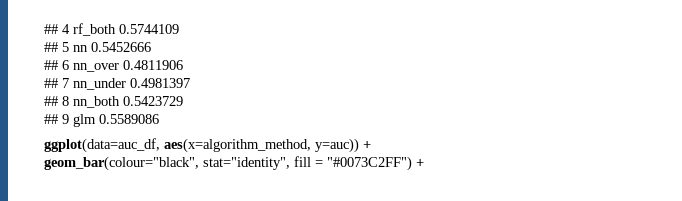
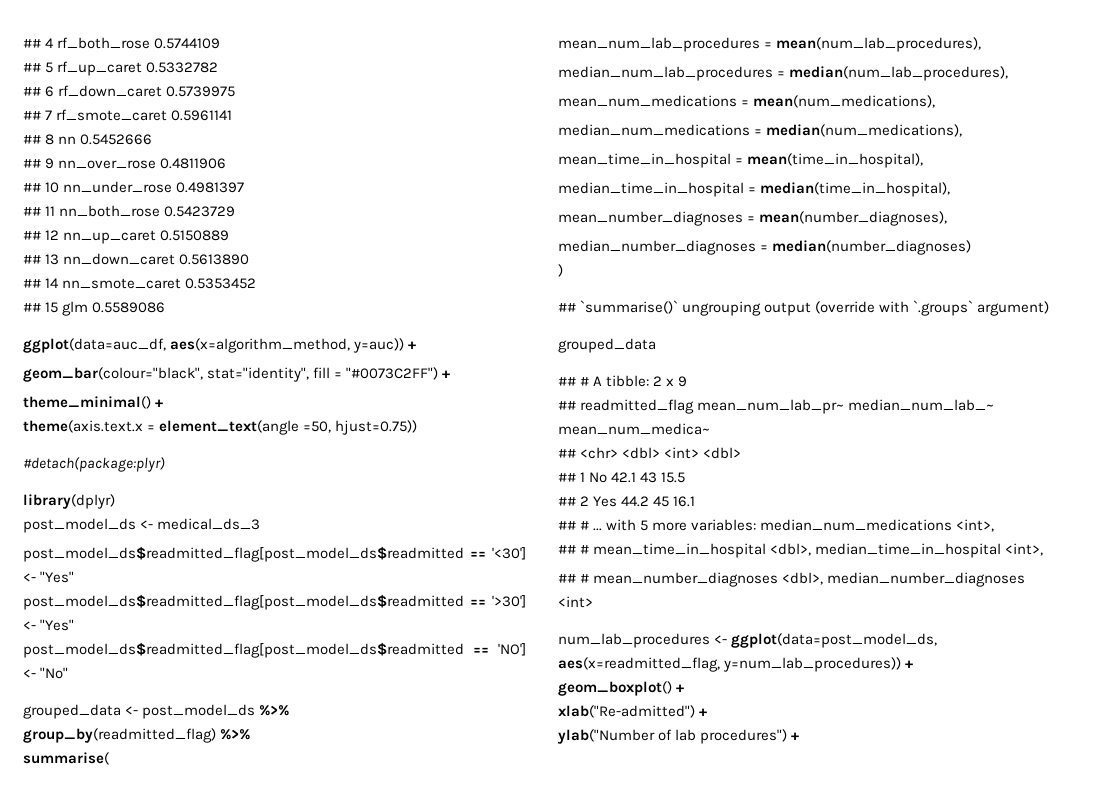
- ## 4 rf_both 0.5744109
+ ## 4 rf_both_rose 0.5744109
- ## 5 nn 0.5452666
+ ## 5 rf_up_caret 0.5332782
+ ## 6 rf_down_caret 0.5739975
+ ## 7 rf_smote_caret 0.5961141
+ ## 8 nn 0.5452666
- ## 6 nn_over 0.4811906
+ ## 9 nn_over_rose 0.4811906
- ## 7 nn_under 0.4981397
+ ## 10 nn_under_rose 0.4981397
- ## 8 nn_both 0.5423729
+ ## 11 nn_both_rose 0.5423729
- ## 9 glm 0.5589086
+ ## 12 nn_up_caret 0.5150889
+ ## 13 nn_down_caret 0.5613890
+ ## 14 nn_smote_caret 0.5353452
+ ## 15 glm 0.5589086
+ theme_minimal() +
+ theme(axis.text.x = element_text(angle =50, hjust=0.75))
+ #detach(package:plyr)
+ library(dplyr)
+ post_model_ds <- medical_ds_3
+ post_model_ds$readmitted_flag[post_model_ds$readmitted == '<30'] <- "Yes"
+ post_model_ds$readmitted_flag[post_model_ds$readmitted == '>30'] <- "Yes"
+ post_model_ds$readmitted_flag[post_model_ds$readmitted == 'NO'] <- "No"
+ grouped_data <- post_model_ds %>%
+ group_by(readmitted_flag) %>%
+ summarise(
+ mean_num_lab_procedures = mean(num_lab_procedures),
+ median_num_lab_procedures = median(num_lab_procedures),
+ mean_num_medications = mean(num_medications),
+ median_num_medications = median(num_medications),
+ mean_time_in_hospital = mean(time_in_hospital),
+ median_time_in_hospital = median(time_in_hospital),
+ mean_number_diagnoses = mean(number_diagnoses),
+ median_number_diagnoses = median(number_diagnoses)
+ )
+ ## `summarise()` ungrouping output (override with `.groups` argument)
+ grouped_data
+ ## # A tibble: 2 x 9
+ ## readmitted_flag mean_num_lab_pr~ median_num_lab_~ mean_num_medica~
+ ## <chr> <dbl> <int> <dbl>
+ ## 1 No 42.1 43 15.5
+ ## 2 Yes 44.2 45 16.1
+ ## # ... with 5 more variables: median_num_medications <int>,
+ ## # mean_time_in_hospital <dbl>, median_time_in_hospital <int>,
+ ## # mean_number_diagnoses <dbl>, median_number_diagnoses <int>
+ num_lab_procedures <- ggplot(data=post_model_ds, aes(x=readmitted_flag, y=num_lab_procedures)) +
+ geom_boxplot() +
+ xlab("Re-admitted") +
+ ylab("Number of lab procedures") +

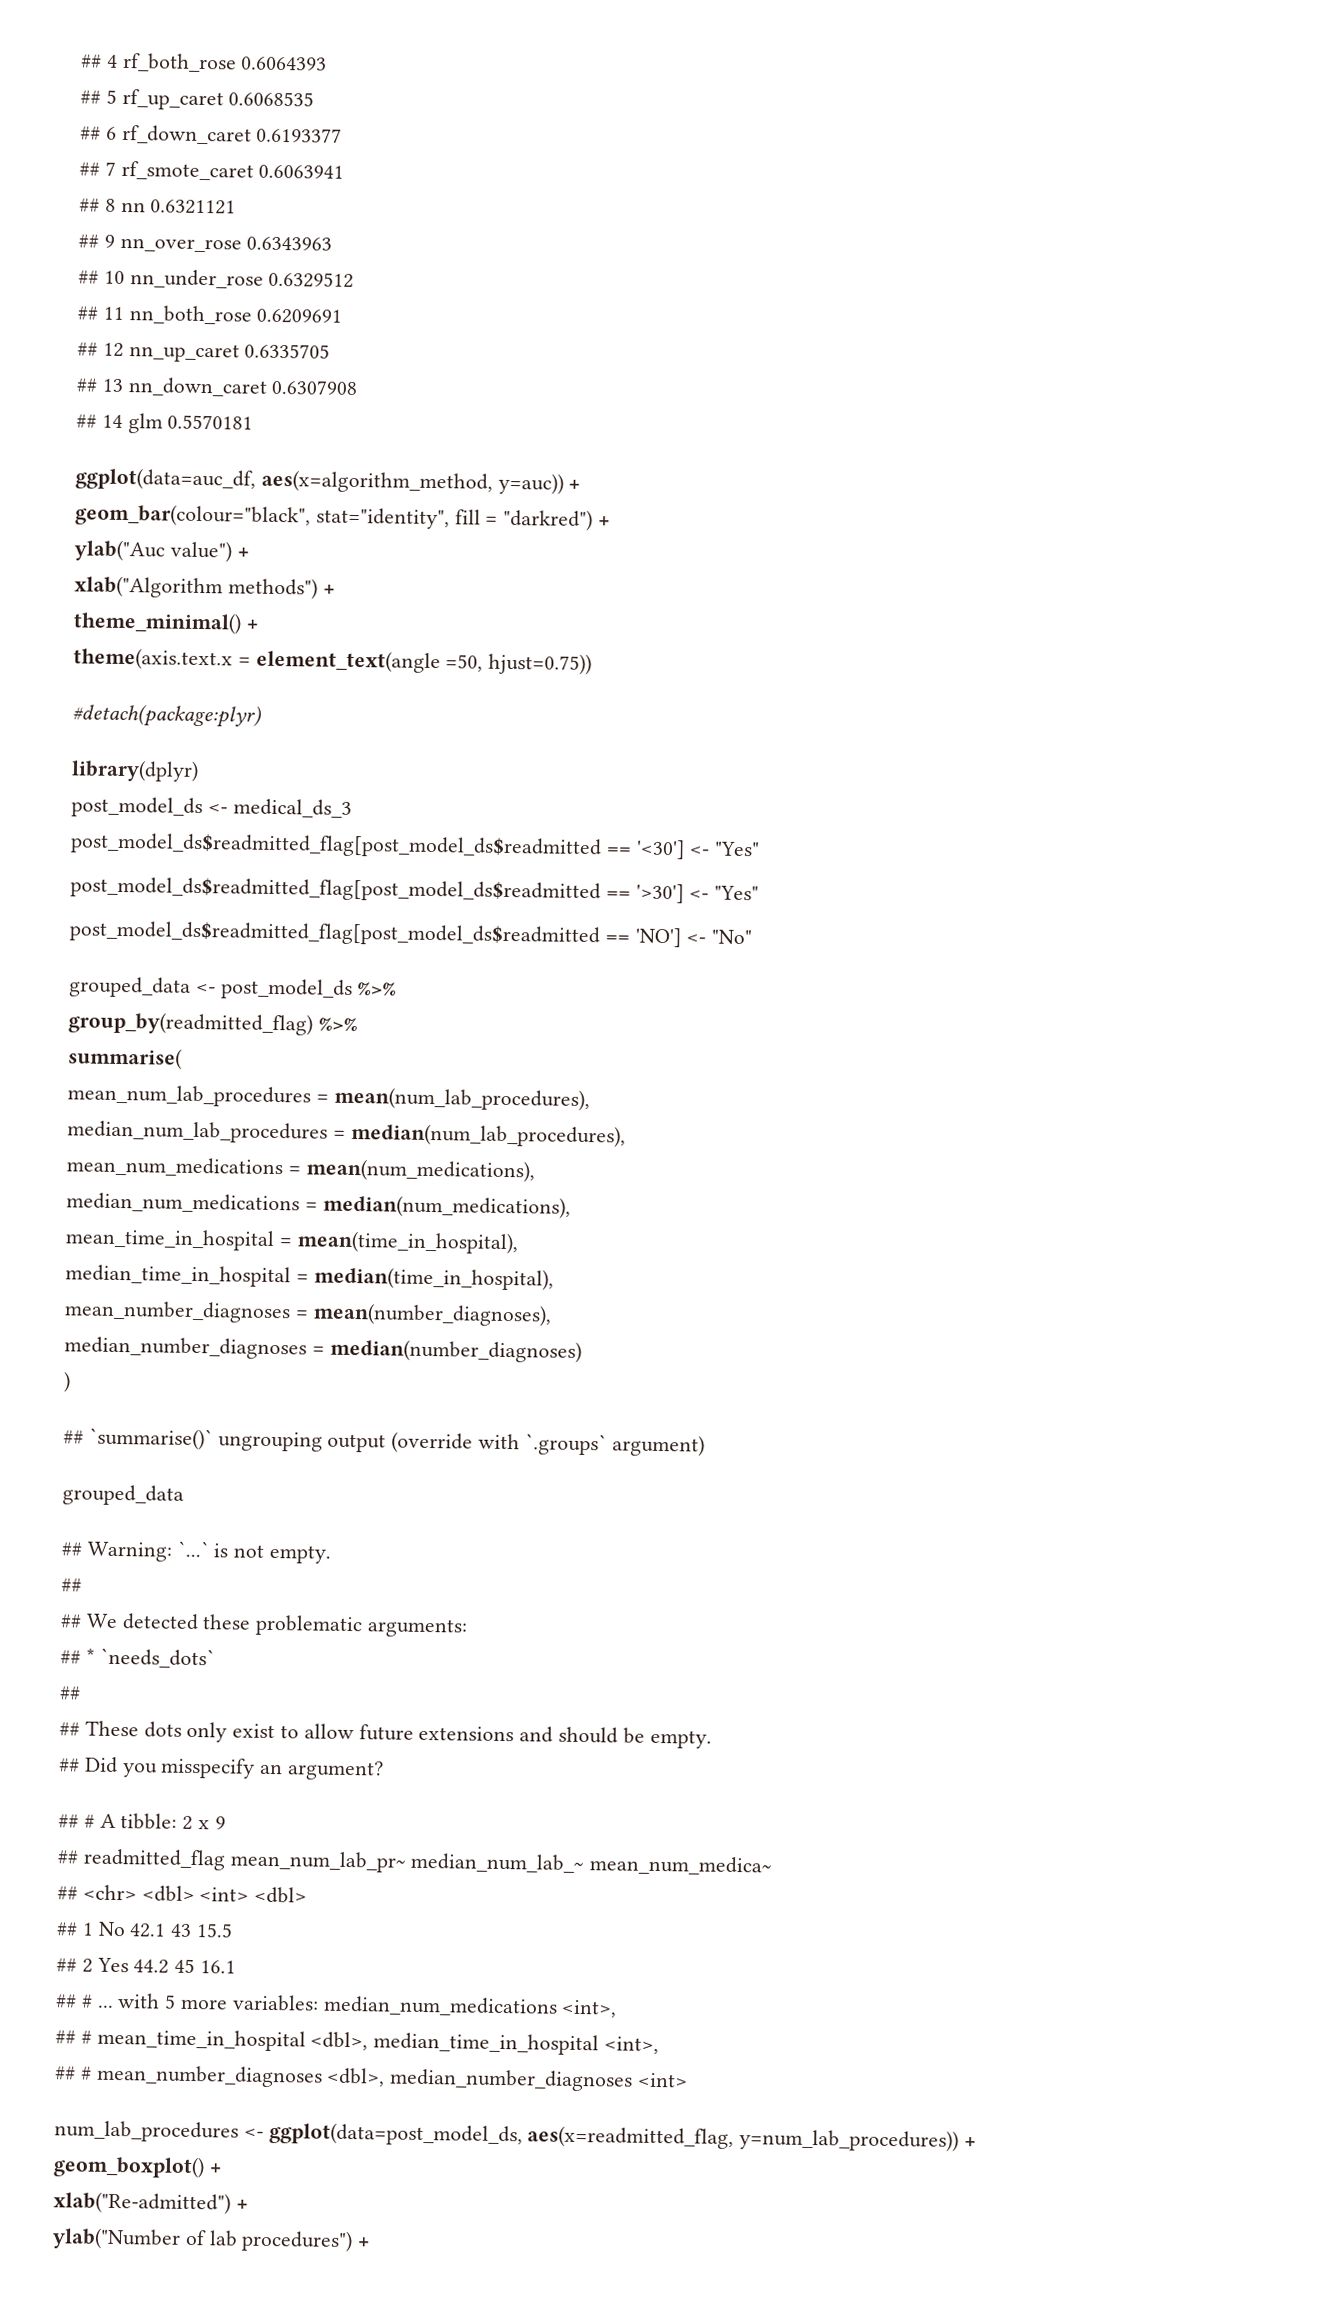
- ## 4 rf_both_rose 0.5744109
+ ## 4 rf_both_rose 0.6064393
- ## 5 rf_up_caret 0.5332782
+ ## 5 rf_up_caret 0.6068535
- ## 6 rf_down_caret 0.5739975
+ ## 6 rf_down_caret 0.6193377
- ## 7 rf_smote_caret 0.5961141
+ ## 7 rf_smote_caret 0.6063941
- ## 8 nn 0.5452666
+ ## 8 nn 0.6321121
- ## 9 nn_over_rose 0.4811906
+ ## 9 nn_over_rose 0.6343963
- ## 10 nn_under_rose 0.4981397
+ ## 10 nn_under_rose 0.6329512
- ## 11 nn_both_rose 0.5423729
+ ## 11 nn_both_rose 0.6209691
- ## 12 nn_up_caret 0.5150889
+ ## 12 nn_up_caret 0.6335705
- ## 13 nn_down_caret 0.5613890
+ ## 13 nn_down_caret 0.6307908
- ## 14 nn_smote_caret 0.5353452
- ## 15 glm 0.5589086
+ ## 14 glm 0.5570181
- geom_bar(colour="black", stat="identity", fill = "#0073C2FF") +
+ geom_bar(colour="black", stat="identity", fill = "darkred") +
+ ylab("Auc value") +
+ xlab("Algorithm methods") +
+ ## Warning: `...` is not empty.
+ ##
+ ## We detected these problematic arguments:
+ ## * `needs_dots`
+ ##
+ ## These dots only exist to allow future extensions and should be empty.
+ ## Did you misspecify an argument?

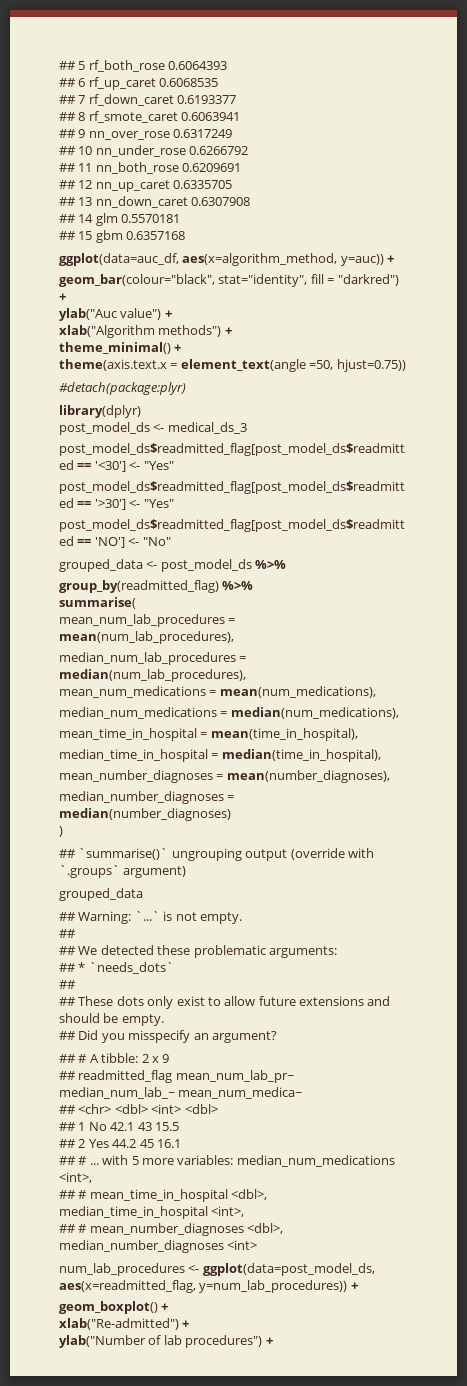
- ## 4 rf_both_rose 0.6064393
+ ## 5 rf_both_rose 0.6064393
- ## 5 rf_up_caret 0.6068535
+ ## 6 rf_up_caret 0.6068535
- ## 6 rf_down_caret 0.6193377
+ ## 7 rf_down_caret 0.6193377
- ## 7 rf_smote_caret 0.6063941
+ ## 8 rf_smote_caret 0.6063941
- ## 8 nn 0.6321121
- ## 9 nn_over_rose 0.6343963
+ ## 9 nn_over_rose 0.6317249
- ## 10 nn_under_rose 0.6329512
+ ## 10 nn_under_rose 0.6266792
+ ## 15 gbm 0.6357168

